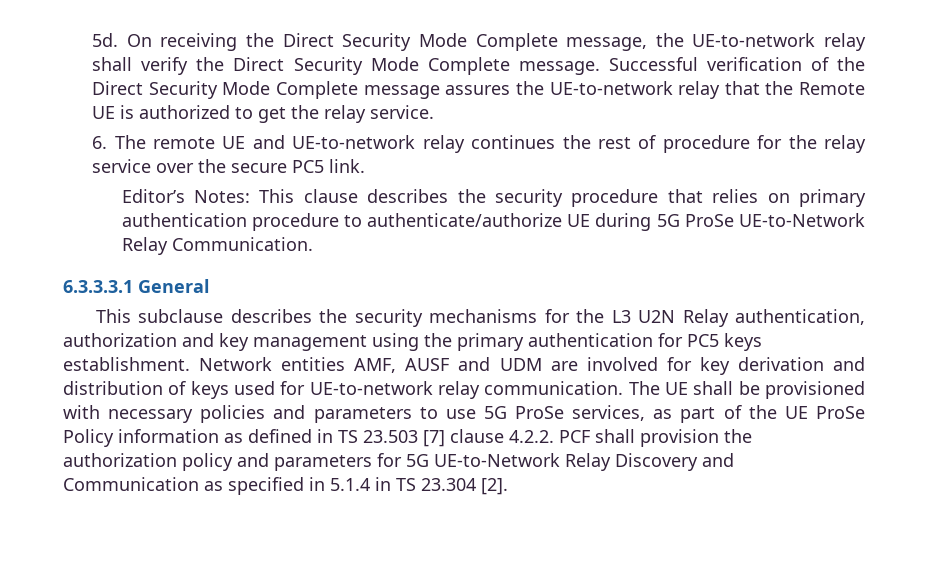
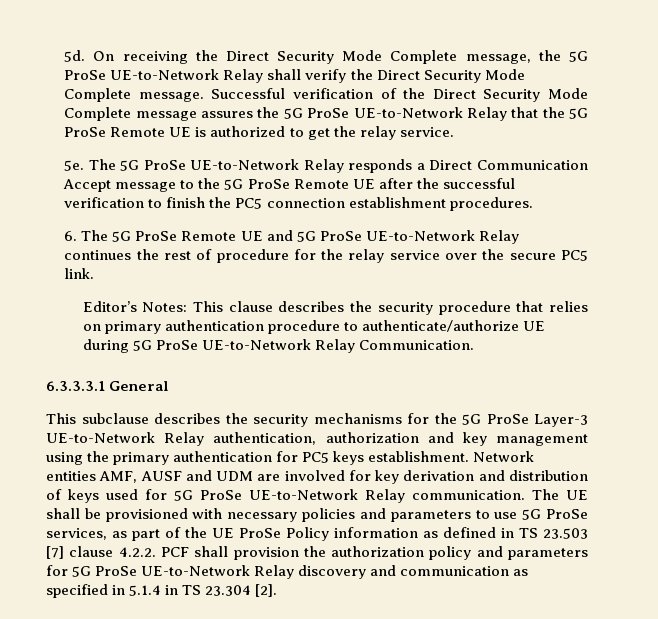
- On receiving the Direct Security Mode Complete message, the UE-to-network relay shall verify the Direct Security Mode Complete message.
+ On receiving the Direct Security Mode Complete message, the 5G ProSe UE-to-Network Relay shall verify the Direct Security Mode Complete message.
- Successful verification of the Direct Security Mode Complete message assures the UE-to-network relay that the Remote UE is authorized to get the relay service.
+ Successful verification of the Direct Security Mode Complete message assures the 5G ProSe UE-to-Network Relay that the 5G ProSe Remote UE is authorized to get the relay service.
- 6. The remote UE and UE-to-network relay continues the rest of procedure for the relay service over the secure PC5 link.
+ 5e. The 5G ProSe UE-to-Network Relay responds a Direct Communication Accept message to the 5G ProSe Remote UE after the successful verification to finish the PC5 connection establishment procedures.
+ 6. The 5G ProSe Remote UE and 5G ProSe UE-to-Network Relay continues the rest of procedure for the relay service over the secure PC5 link.
- This subclause describes the security mechanisms for the L3 U2N Relay authentication, authorization and key management using the primary authentication for PC5 keys establishment.
+ This subclause describes the security mechanisms for the 5G ProSe Layer-3 UE-to-Network Relay authentication, authorization and key management using the primary authentication for PC5 keys establishment.
- Network entities AMF, AUSF and UDM are involved for key derivation and distribution of keys used for UE-to-network relay communication.
+ Network entities AMF, AUSF and UDM are involved for key derivation and distribution of keys used for 5G ProSe UE-to-Network Relay communication.
- The UE shall be provisioned with necessary policies and parameters to use 5G ProSe services, as part of the UE ProSe Policy information as defined in TS 23.503 [7] clause 4.2.2. PCF shall provision the authorization policy and parameters for 5G UE-to-Network Relay Discovery and Communication as specified in 5.1.4 in TS 23.304 [2].
+ The UE shall be provisioned with necessary policies and parameters to use 5G ProSe services, as part of the UE ProSe Policy information as defined in TS 23.503 [7] clause 4.2.2. PCF shall provision the authorization policy and parameters for 5G ProSe UE-to-Network Relay discovery and communication as specified in 5.1.4 in TS 23.304 [2].

